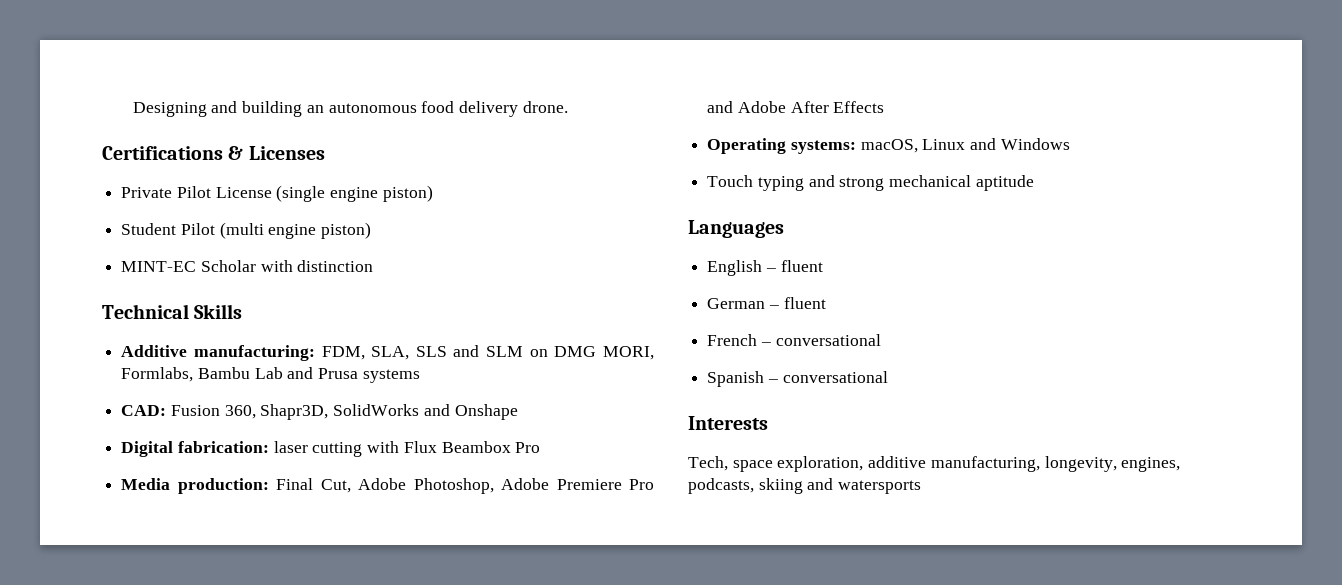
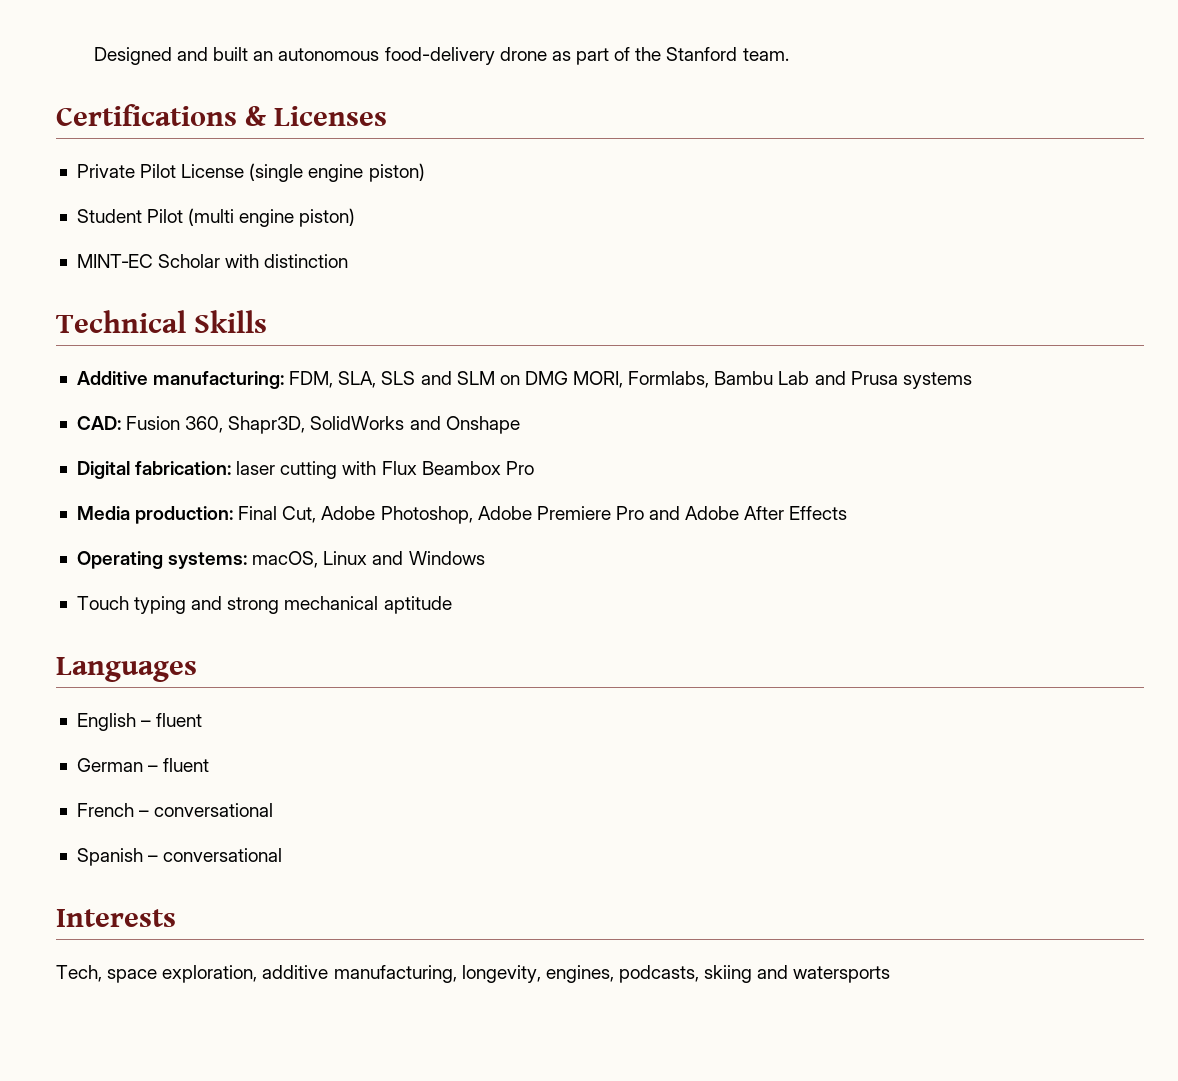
- Designing and building an autonomous food delivery drone.
+ Designed and built an autonomous food-delivery drone as part of the Stanford team.

